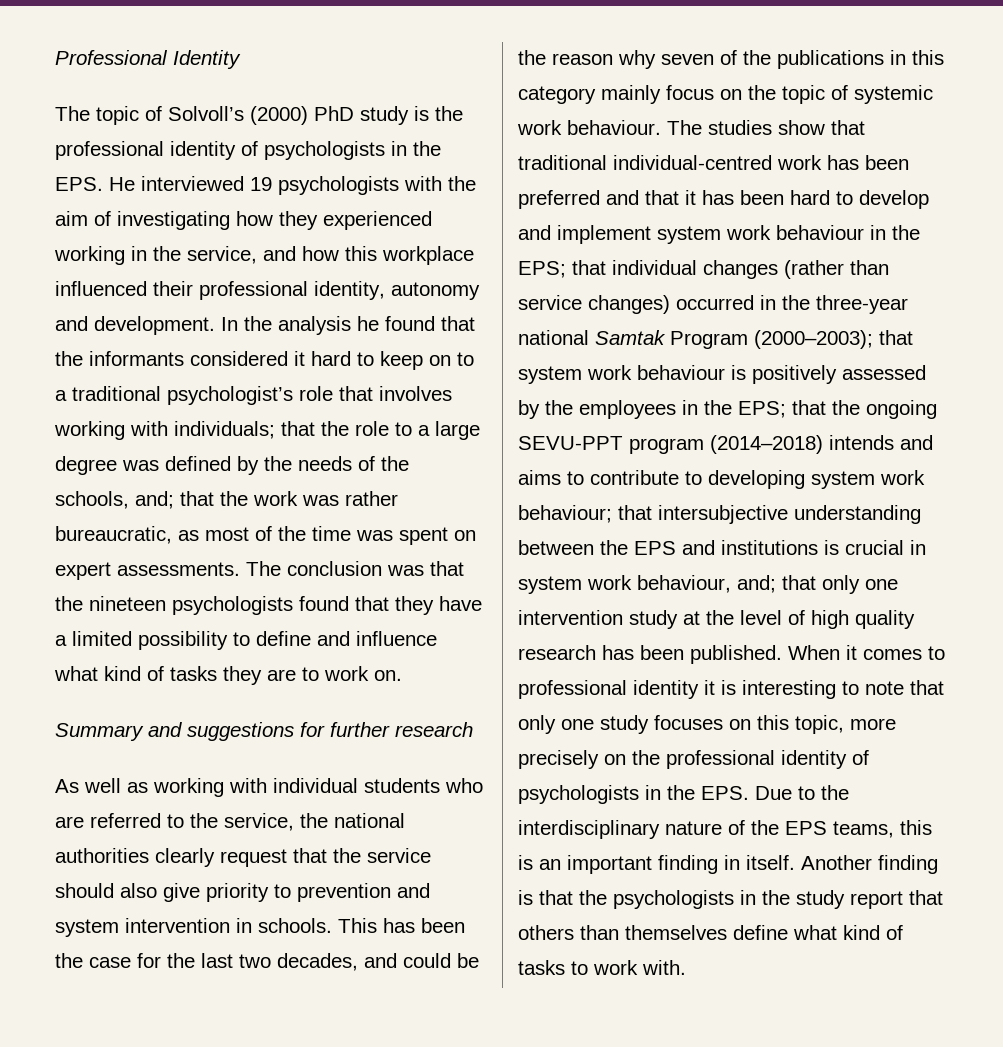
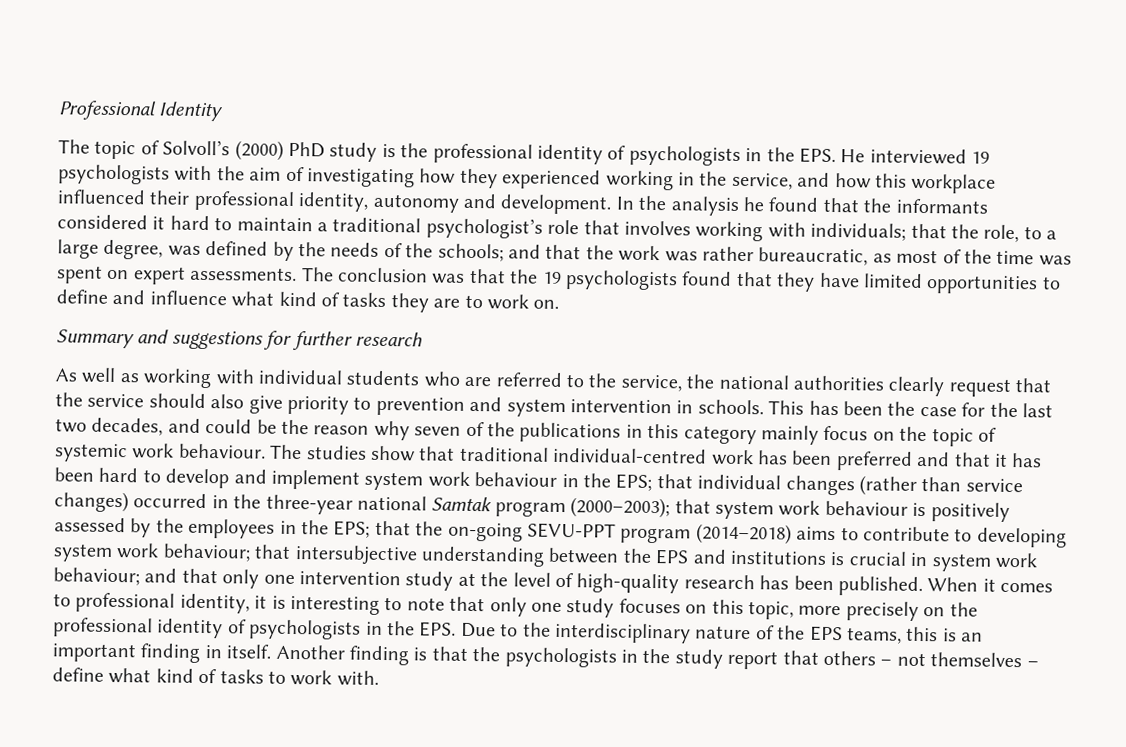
- In the analysis he found that the informants considered it hard to keep on to a traditional psychologist’s role that involves working with individuals; that the role to a large degree was defined by the needs of the schools, and; that the work was rather bureaucratic, as most of the time was spent on expert assessments.
+ In the analysis he found that the informants considered it hard to maintain a traditional psychologist’s role that involves working with individuals; that the role, to a large degree, was defined by the needs of the schools; and that the work was rather bureaucratic, as most of the time was spent on expert assessments.
- The conclusion was that the nineteen psychologists found that they have a limited possibility to define and influence what kind of tasks they are to work on.
+ The conclusion was that the 19 psychologists found that they have limited opportunities to define and influence what kind of tasks they are to work on.
- that individual changes (rather than service changes) occurred in the three-year national Samtak Program (2000–2003);
+ that individual changes (rather than service changes) occurred in the three-year national Samtak program (2000–2003);
- that the ongoing SEVU-PPT program (2014–2018) intends and aims to contribute to developing system work behaviour;
+ that the on-going SEVU-PPT program (2014–2018) aims to contribute to developing system work behaviour;
- that intersubjective understanding between the EPS and institutions is crucial in system work behaviour, and; that only one intervention study at the level of high quality research has been published.
+ that intersubjective understanding between the EPS and institutions is crucial in system work behaviour; and that only one intervention study at the level of high-quality research has been published.
- When it comes to professional identity it is interesting to note that only one study focuses on this topic, more precisely on the professional identity of psychologists in the EPS. Due to the interdisciplinary nature of the EPS teams, this is an important finding in itself.
+ When it comes to professional identity, it is interesting to note that only one study focuses on this topic, more precisely on the professional identity of psychologists in the EPS. Due to the interdisciplinary nature of the EPS teams, this is an important finding in itself.
- Another finding is that the psychologists in the study report that others than themselves define what kind of tasks to work with.
+ Another finding is that the psychologists in the study report that others – not themselves – define what kind of tasks to work with.

